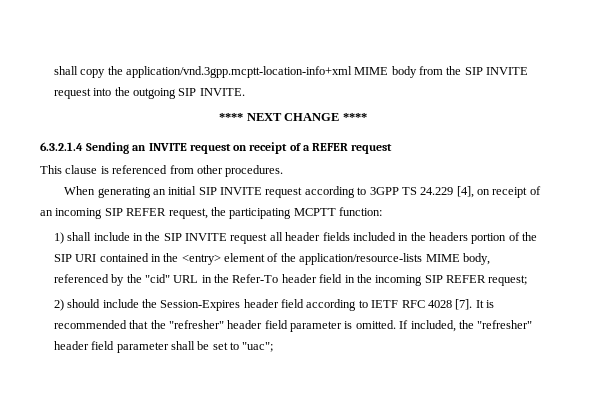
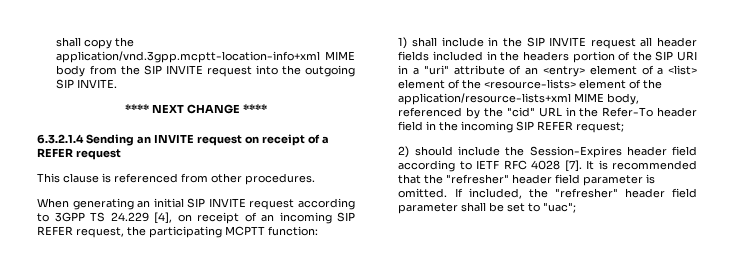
- 1) shall include in the SIP INVITE request all header fields included in the headers portion of the SIP URI contained in the <entry> element of the application/resource-lists MIME body, referenced by the "cid" URL in the Refer-To header field in the incoming SIP REFER request;
+ 1) shall include in the SIP INVITE request all header fields included in the headers portion of the SIP URI in a "uri" attribute of an <entry> element of a <list> element of the <resource-lists> element of the application/resource-lists+xml MIME body, referenced by the "cid" URL in the Refer-To header field in the incoming SIP REFER request;

